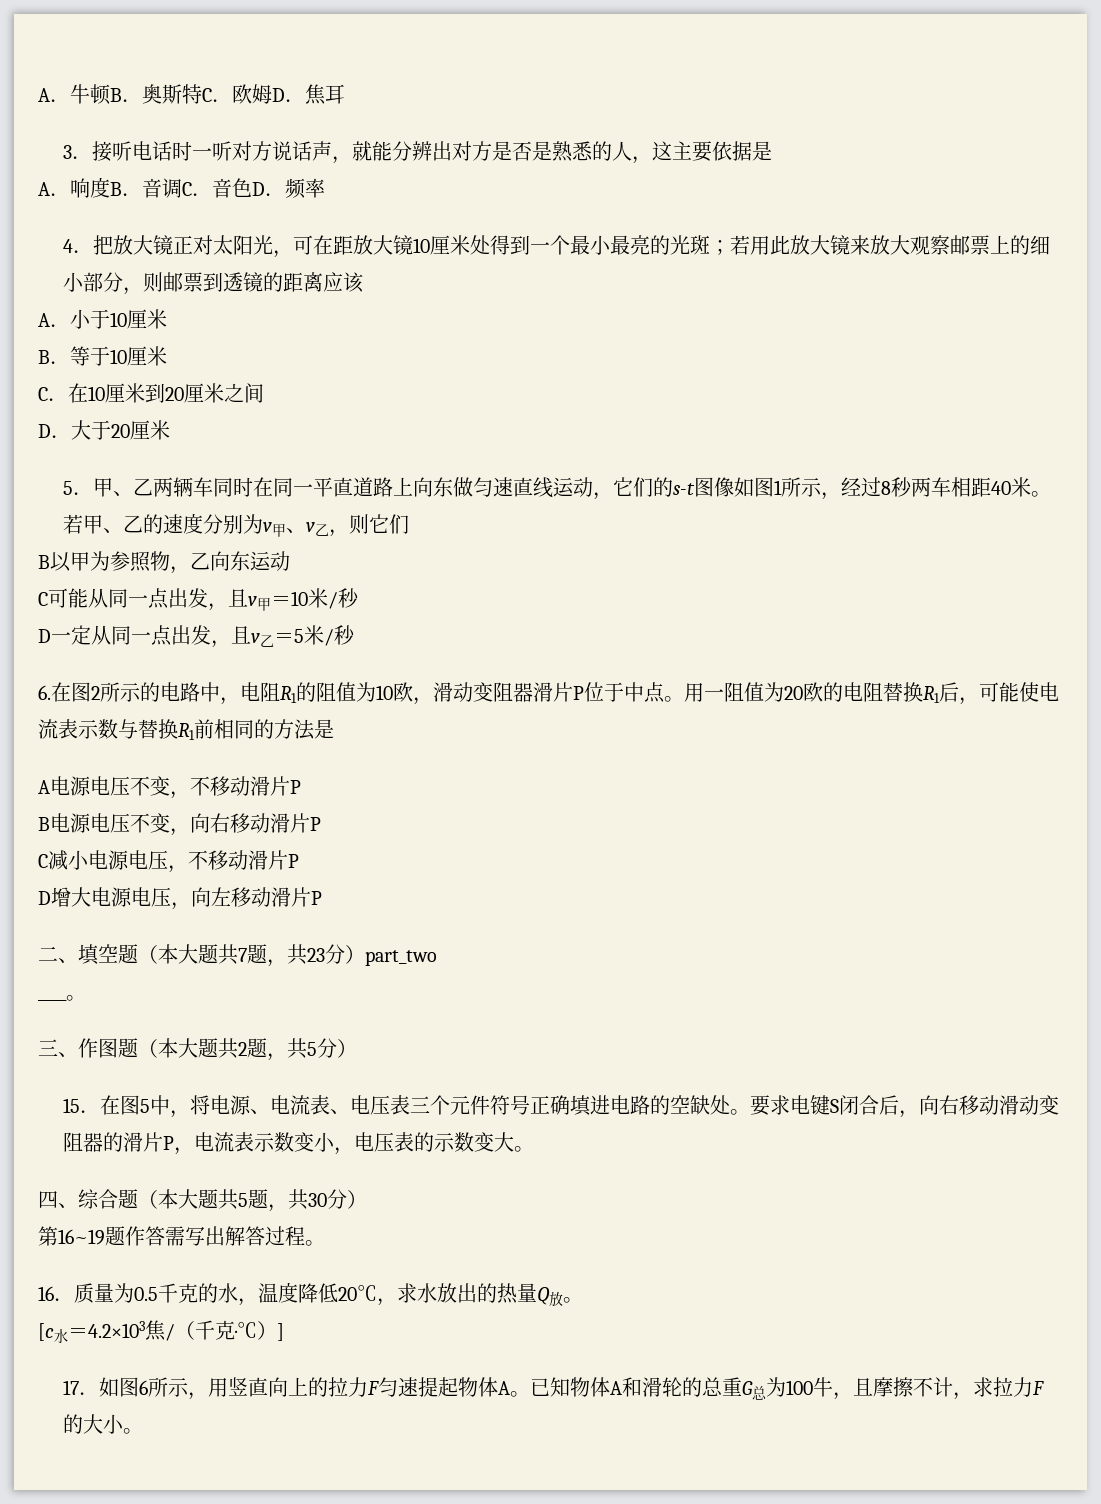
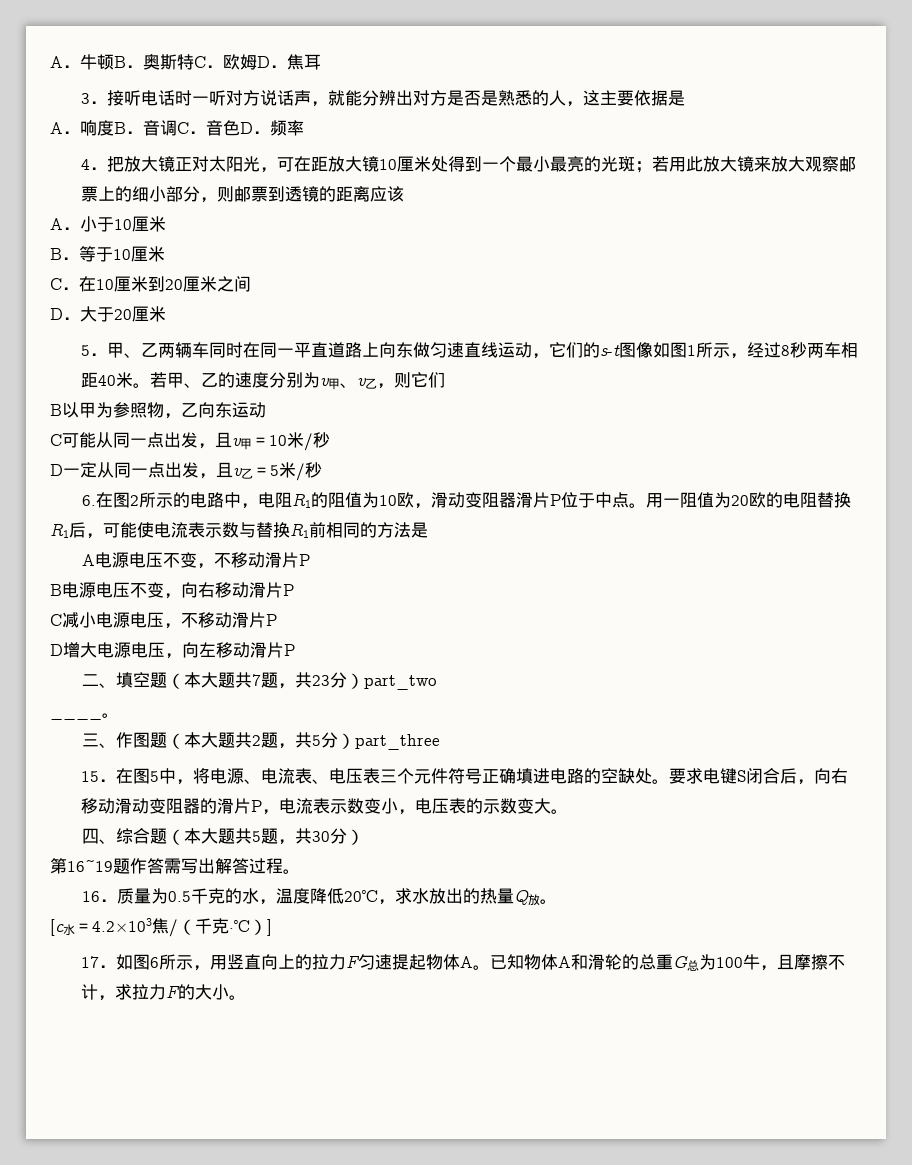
- 三、作图题（本大题共2题，共5分）
+ 三、作图题（本大题共2题，共5分）part_three

